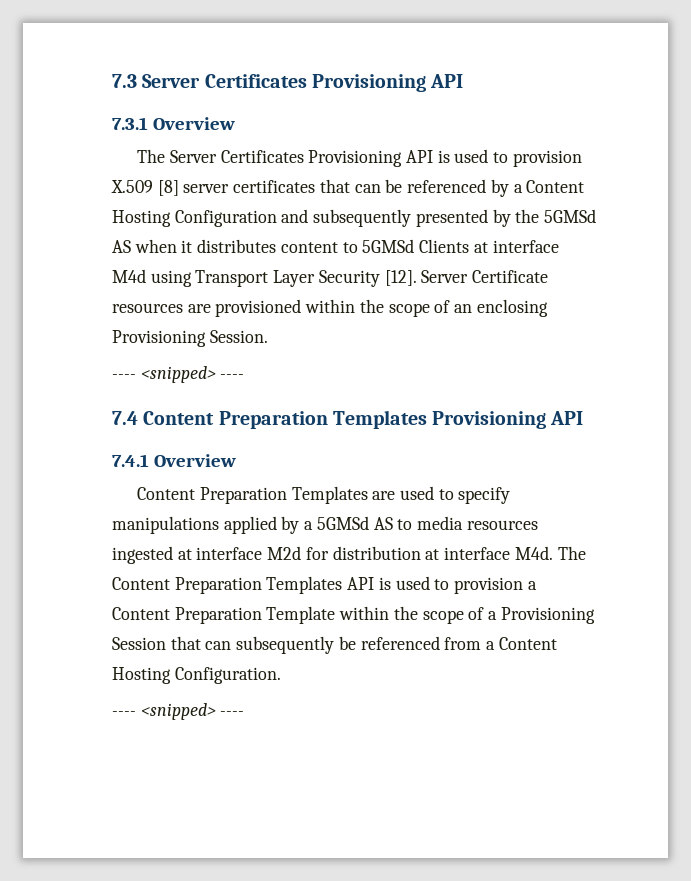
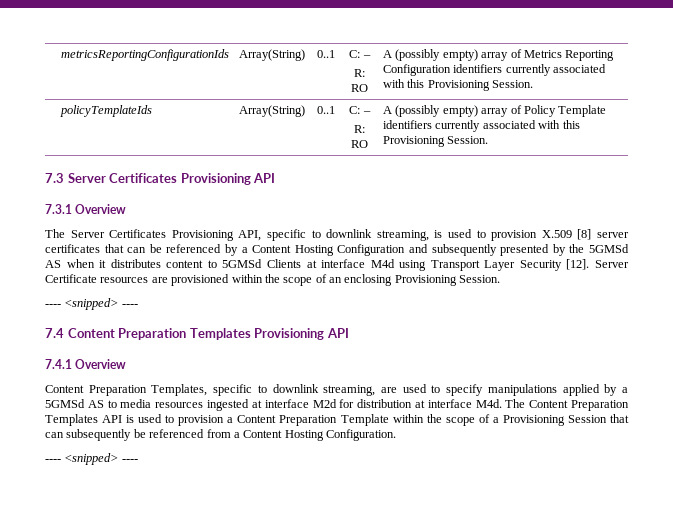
+ metricsReportingConfigurationIds | Array(String) | 0..1 | C: –
+ R: RO | A (possibly empty) array of Metrics Reporting Configuration identifiers currently associated with this Provisioning Session.
+ policyTemplateIds | Array(String) | 0..1 | C: –
+ R: RO | A (possibly empty) array of Policy Template identifiers currently associated with this Provisioning Session.
- The Server Certificates Provisioning API is used to provision X.509 [8] server certificates that can be referenced by a Content Hosting Configuration and subsequently presented by the 5GMSd AS when it distributes content to 5GMSd Clients at interface M4d using Transport Layer Security [12].
+ The Server Certificates Provisioning API, specific to downlink streaming, is used to provision X.509 [8] server certificates that can be referenced by a Content Hosting Configuration and subsequently presented by the 5GMSd AS when it distributes content to 5GMSd Clients at interface M4d using Transport Layer Security [12].
- Content Preparation Templates are used to specify manipulations applied by a 5GMSd AS to media resources ingested at interface M2d for distribution at interface M4d. The Content Preparation Templates API is used to provision a Content Preparation Template within the scope of a Provisioning Session that can subsequently be referenced from a Content Hosting Configuration.
+ Content Preparation Templates, specific to downlink streaming, are used to specify manipulations applied by a 5GMSd AS to media resources ingested at interface M2d for distribution at interface M4d. The Content Preparation Templates API is used to provision a Content Preparation Template within the scope of a Provisioning Session that can subsequently be referenced from a Content Hosting Configuration.

